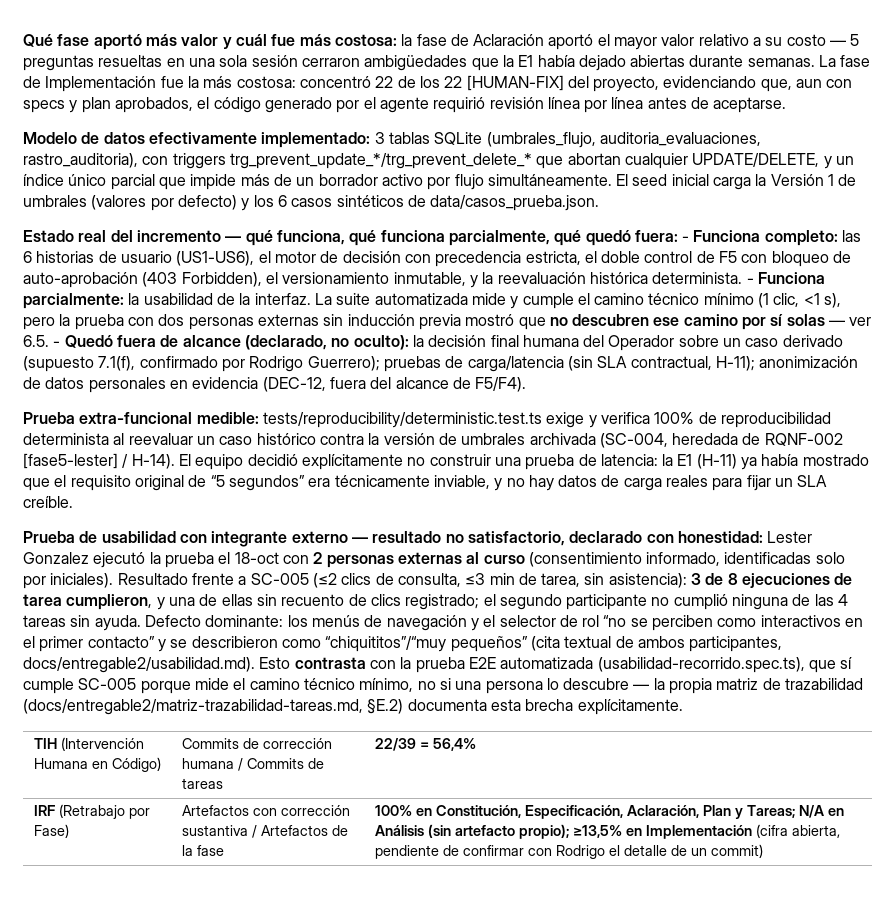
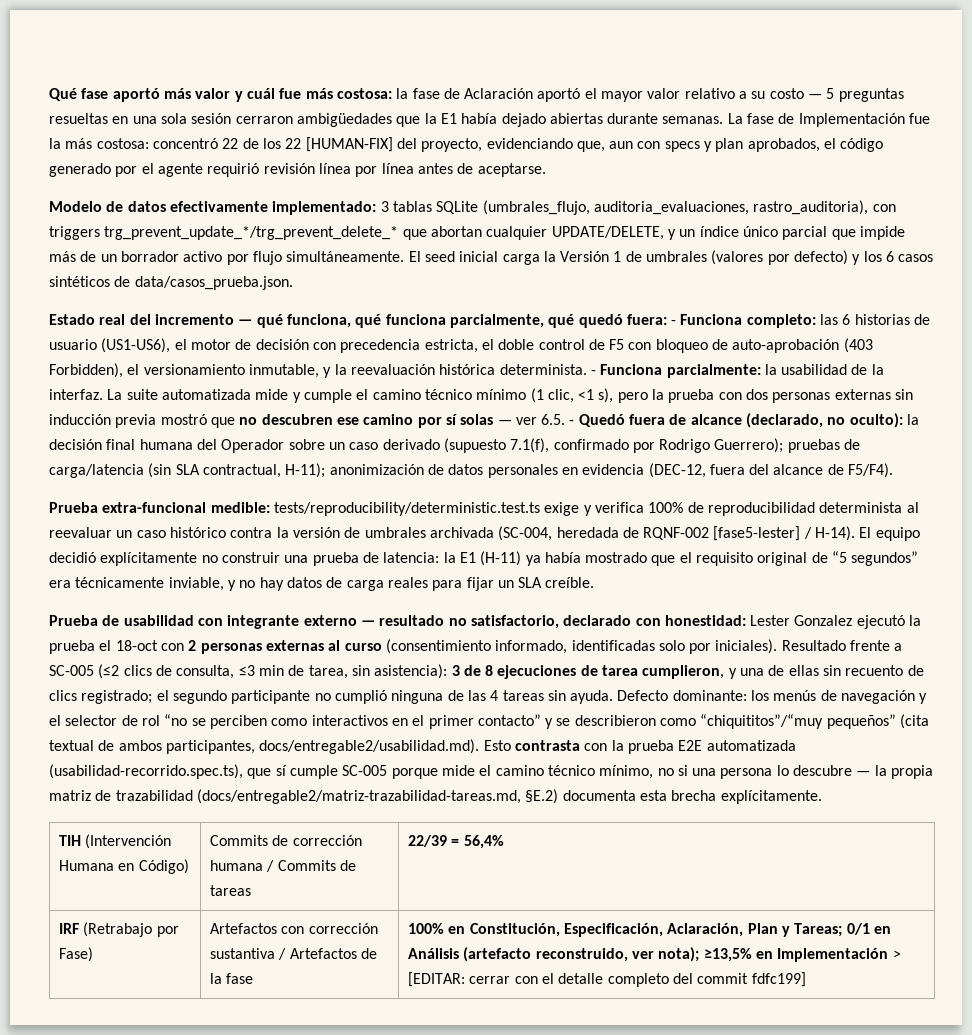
- 100% en Constitución, Especificación, Aclaración, Plan y Tareas; N/A en Análisis (sin artefacto propio); ≥13,5% en Implementación (cifra abierta, pendiente de confirmar con Rodrigo el detalle de un commit)
+ 100% en Constitución, Especificación, Aclaración, Plan y Tareas; 0/1 en Análisis (artefacto reconstruido, ver nota); ≥13,5% en Implementación > [EDITAR: cerrar con el detalle completo del commit fdfc199]

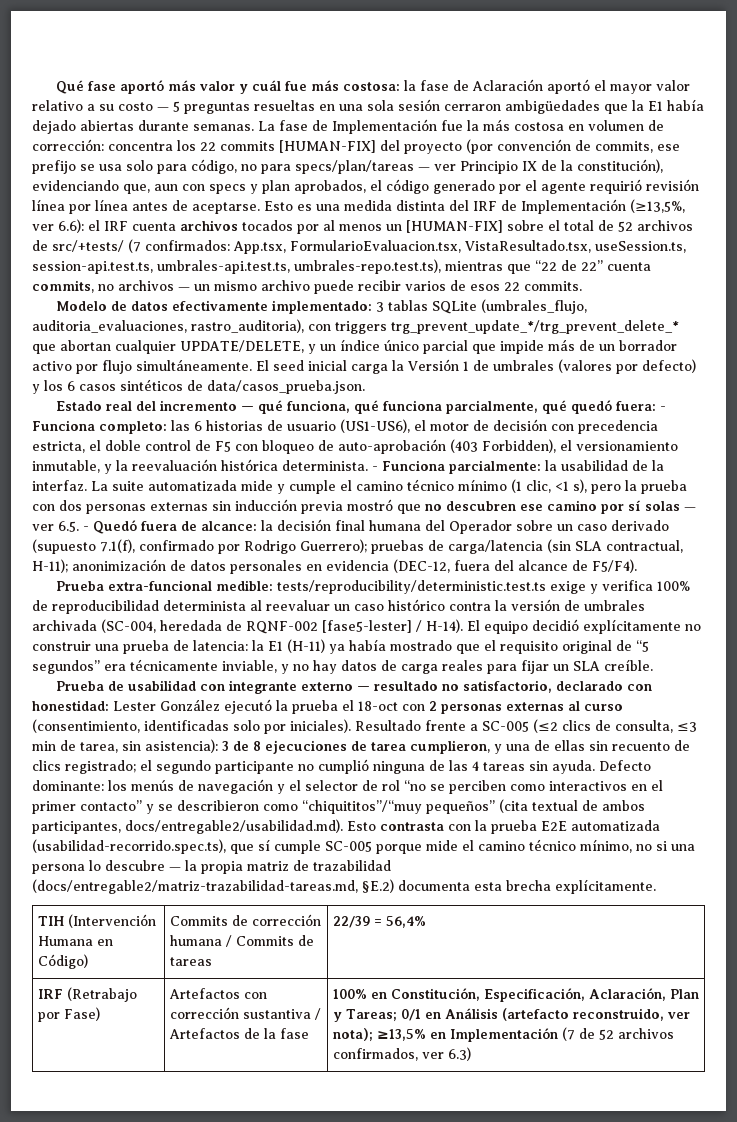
- La fase de Implementación fue la más costosa: concentró 22 de los 22 [HUMAN-FIX] del proyecto, evidenciando que, aun con specs y plan aprobados, el código generado por el agente requirió revisión línea por línea antes de aceptarse.
+ La fase de Implementación fue la más costosa en volumen de corrección: concentra los 22 commits [HUMAN-FIX] del proyecto (por convención de commits, ese prefijo se usa solo para código, no para specs/plan/tareas — ver Principio IX de la constitución), evidenciando que, aun con specs y plan aprobados, el código generado por el agente requirió revisión línea por línea antes de aceptarse. Esto es una medida distinta del IRF de Implementación (≥13,5%, ver 6.6): el IRF cuenta archivos tocados por al menos un [HUMAN-FIX] sobre el total de 52 archivos de src/+tests/ (7 confirmados: App.tsx, FormularioEvaluacion.tsx, VistaResultado.tsx, useSession.ts, session-api.test.ts, umbrales-api.test.ts, umbrales-repo.test.ts), mientras que “22 de 22” cuenta commits, no archivos — un mismo archivo puede recibir varios de esos 22 commits.
- La suite automatizada mide y cumple el camino técnico mínimo (1 clic, <1 s), pero la prueba con dos personas externas sin inducción previa mostró que no descubren ese camino por sí solas — ver 6.5. - Quedó fuera de alcance (declarado, no oculto):
+ La suite automatizada mide y cumple el camino técnico mínimo (1 clic, <1 s), pero la prueba con dos personas externas sin inducción previa mostró que no descubren ese camino por sí solas — ver 6.5. - Quedó fuera de alcance:
- Prueba de usabilidad con integrante externo — resultado no satisfactorio, declarado con honestidad: Lester Gonzalez ejecutó la prueba el 18-oct con 2 personas externas al curso (consentimiento informado, identificadas solo por iniciales).
+ Prueba de usabilidad con integrante externo — resultado no satisfactorio, declarado con honestidad: Lester González ejecutó la prueba el 18-oct con 2 personas externas al curso (consentimiento, identificadas solo por iniciales).
- 100% en Constitución, Especificación, Aclaración, Plan y Tareas; 0/1 en Análisis (artefacto reconstruido, ver nota); ≥13,5% en Implementación > [EDITAR: cerrar con el detalle completo del commit fdfc199]
+ 100% en Constitución, Especificación, Aclaración, Plan y Tareas; 0/1 en Análisis (artefacto reconstruido, ver nota); ≥13,5% en Implementación (7 de 52 archivos confirmados, ver 6.3)

